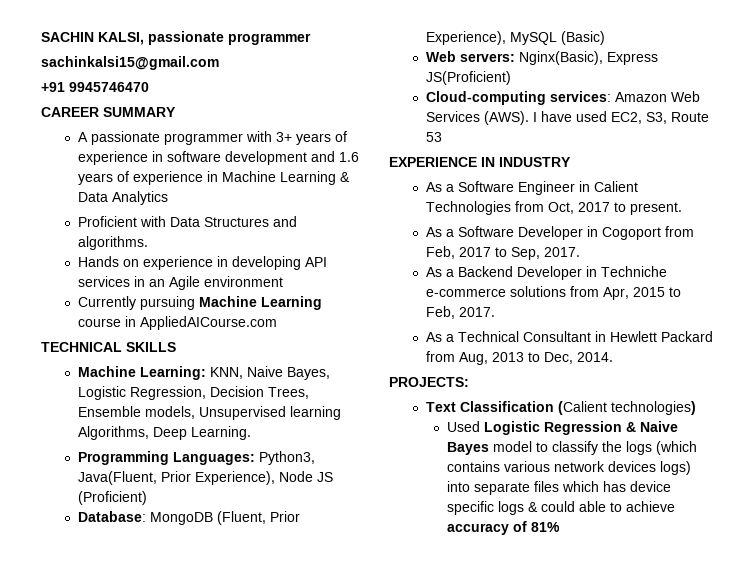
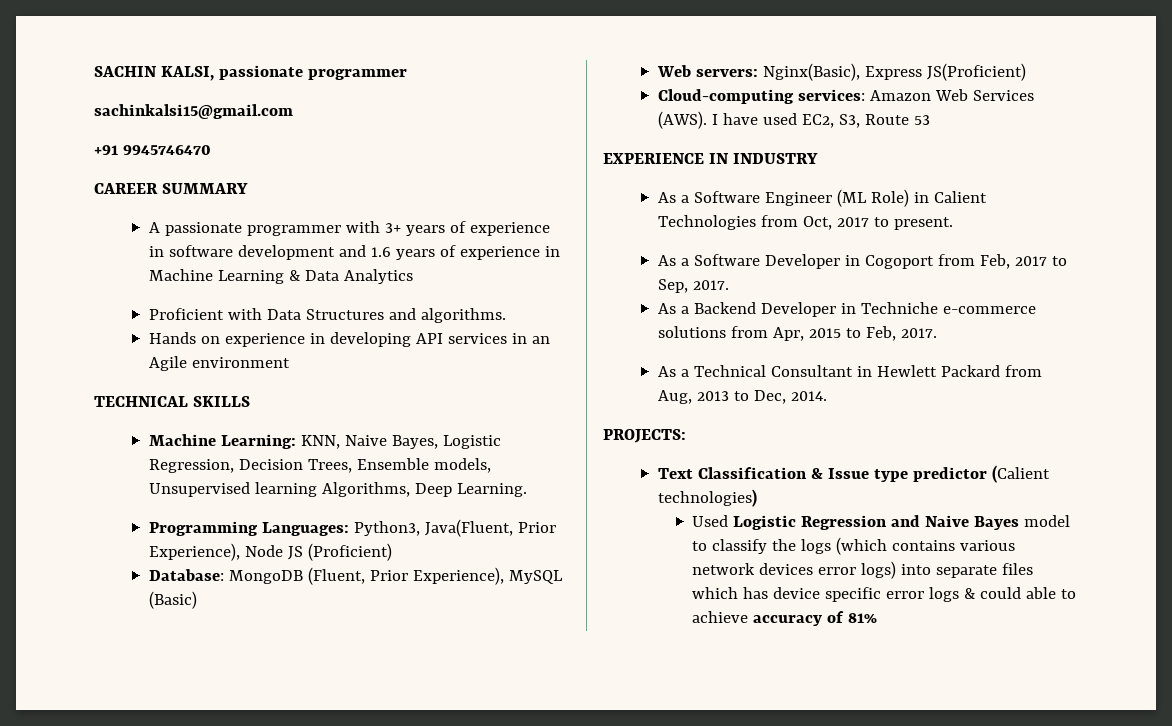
- Currently pursuing Machine Learning course in AppliedAICourse.com
- As a Software Engineer in Calient Technologies from Oct, 2017 to present.
+ As a Software Engineer (ML Role) in Calient Technologies from Oct, 2017 to present.
- Text Classification (Calient technologies)
+ Text Classification & Issue type predictor (Calient technologies)
- Used Logistic Regression & Naive Bayes model to classify the logs (which contains various network devices logs) into separate files which has device specific logs & could able to achieve accuracy of 81%
+ Used Logistic Regression and Naive Bayes model to classify the logs (which contains various network devices error logs) into separate files which has device specific error logs & could able to achieve accuracy of 81%

